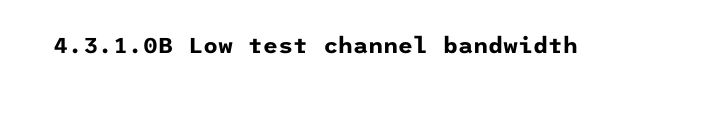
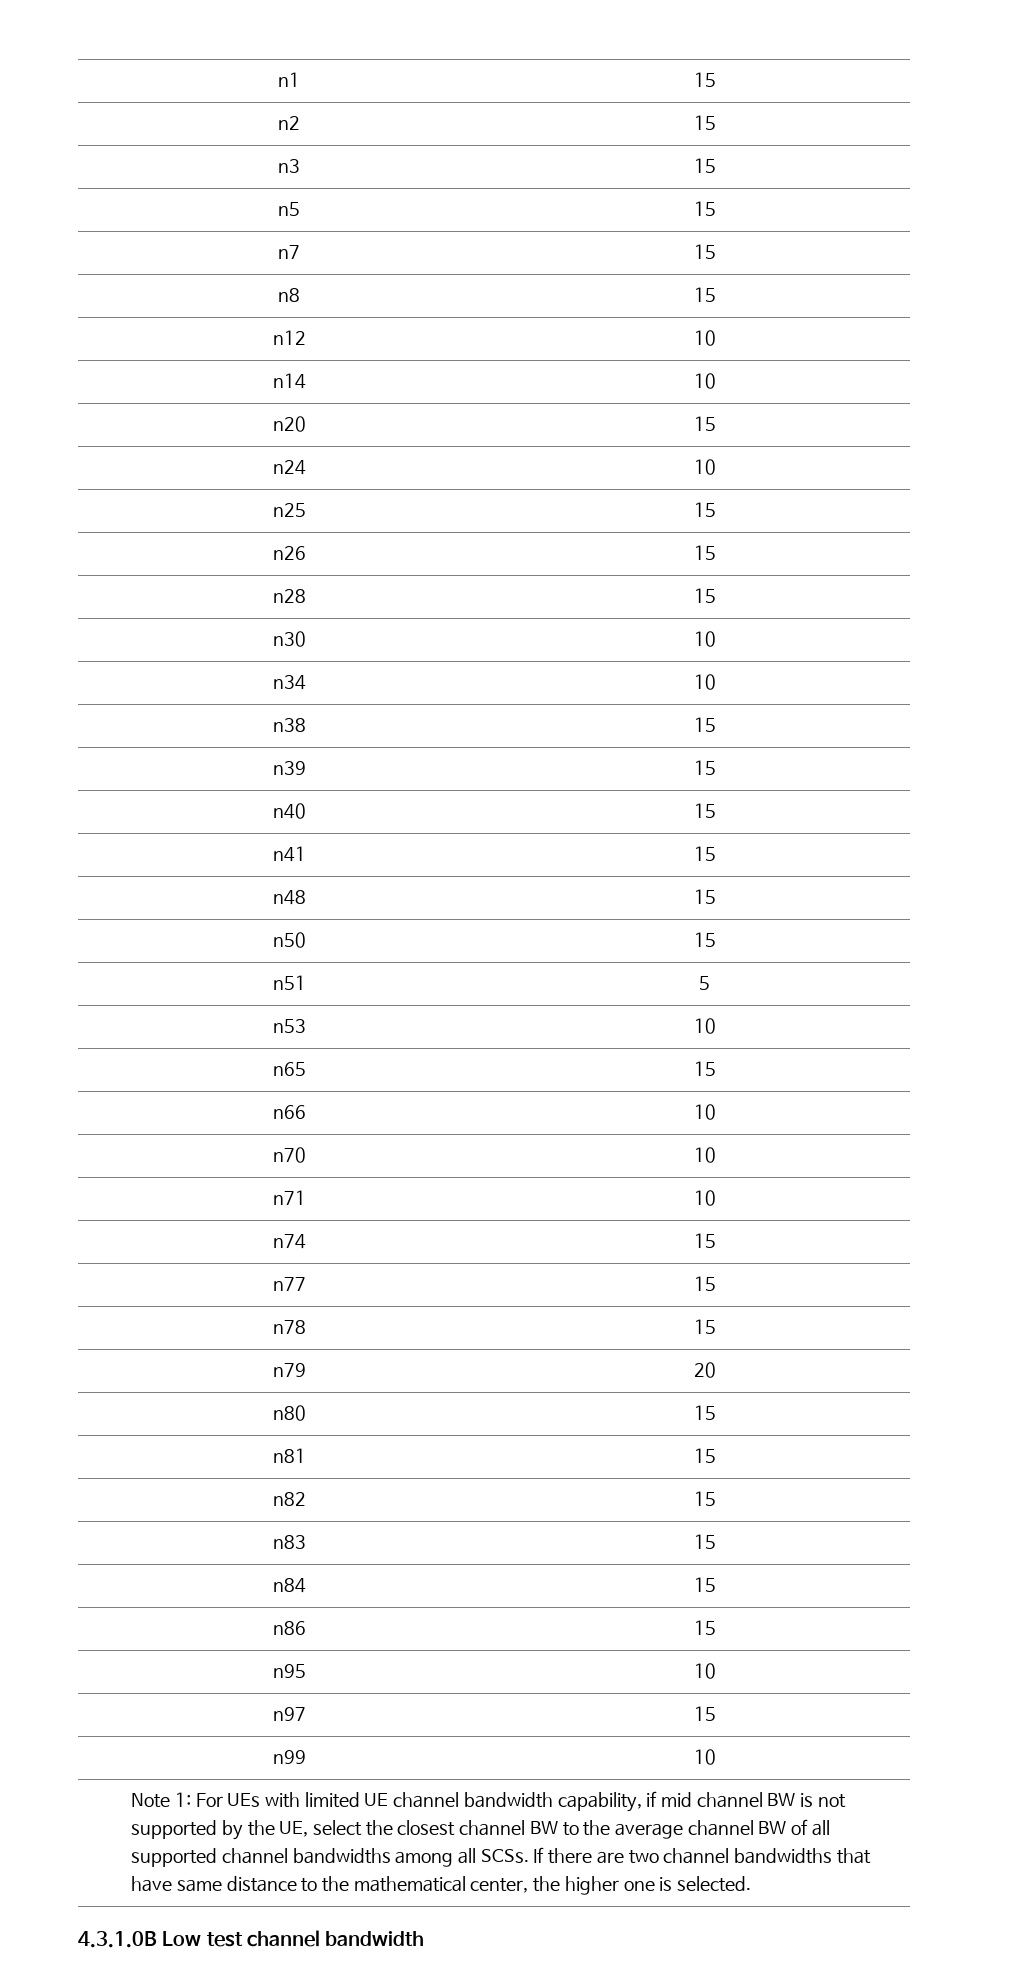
+ n1 | 15
+ n2 | 15
+ n3 | 15
+ n5 | 15
+ n7 | 15
+ n8 | 15
+ n12 | 10
+ n14 | 10
+ n20 | 15
+ n24 | 10
+ n25 | 15
+ n26 | 15
+ n28 | 15
+ n30 | 10
+ n34 | 10
+ n38 | 15
+ n39 | 15
+ n40 | 15
+ n41 | 15
+ n48 | 15
+ n50 | 15
+ n51 | 5
+ n53 | 10
+ n65 | 15
+ n66 | 10
+ n70 | 10
+ n71 | 10
+ n74 | 15
+ n77 | 15
+ n78 | 15
+ n79 | 20
+ n80 | 15
+ n81 | 15
+ n82 | 15
+ n83 | 15
+ n84 | 15
+ n86 | 15
+ n95 | 10
+ n97 | 15
+ n99 | 10
+ Note 1: For UEs with limited UE channel bandwidth capability, if mid channel BW is not supported by the UE, select the closest channel BW to the average channel BW of all supported channel bandwidths among all SCSs. If there are two channel bandwidths that have same distance to the mathematical center, the higher one is selected.

